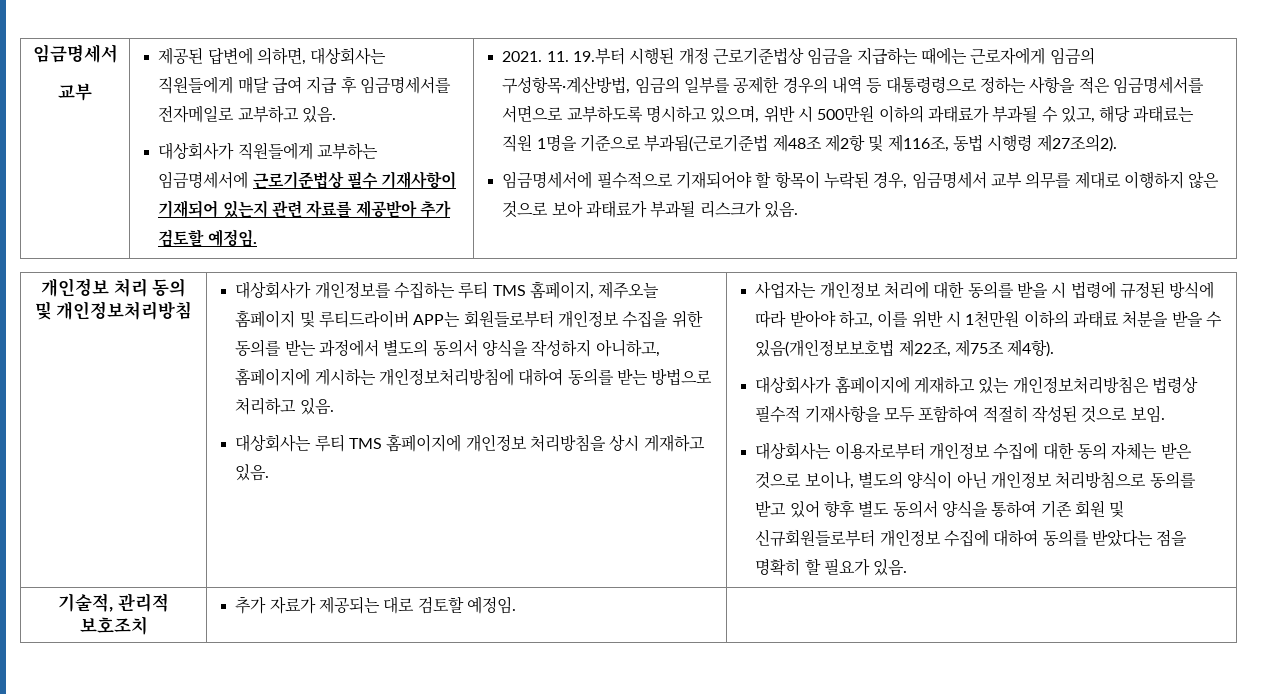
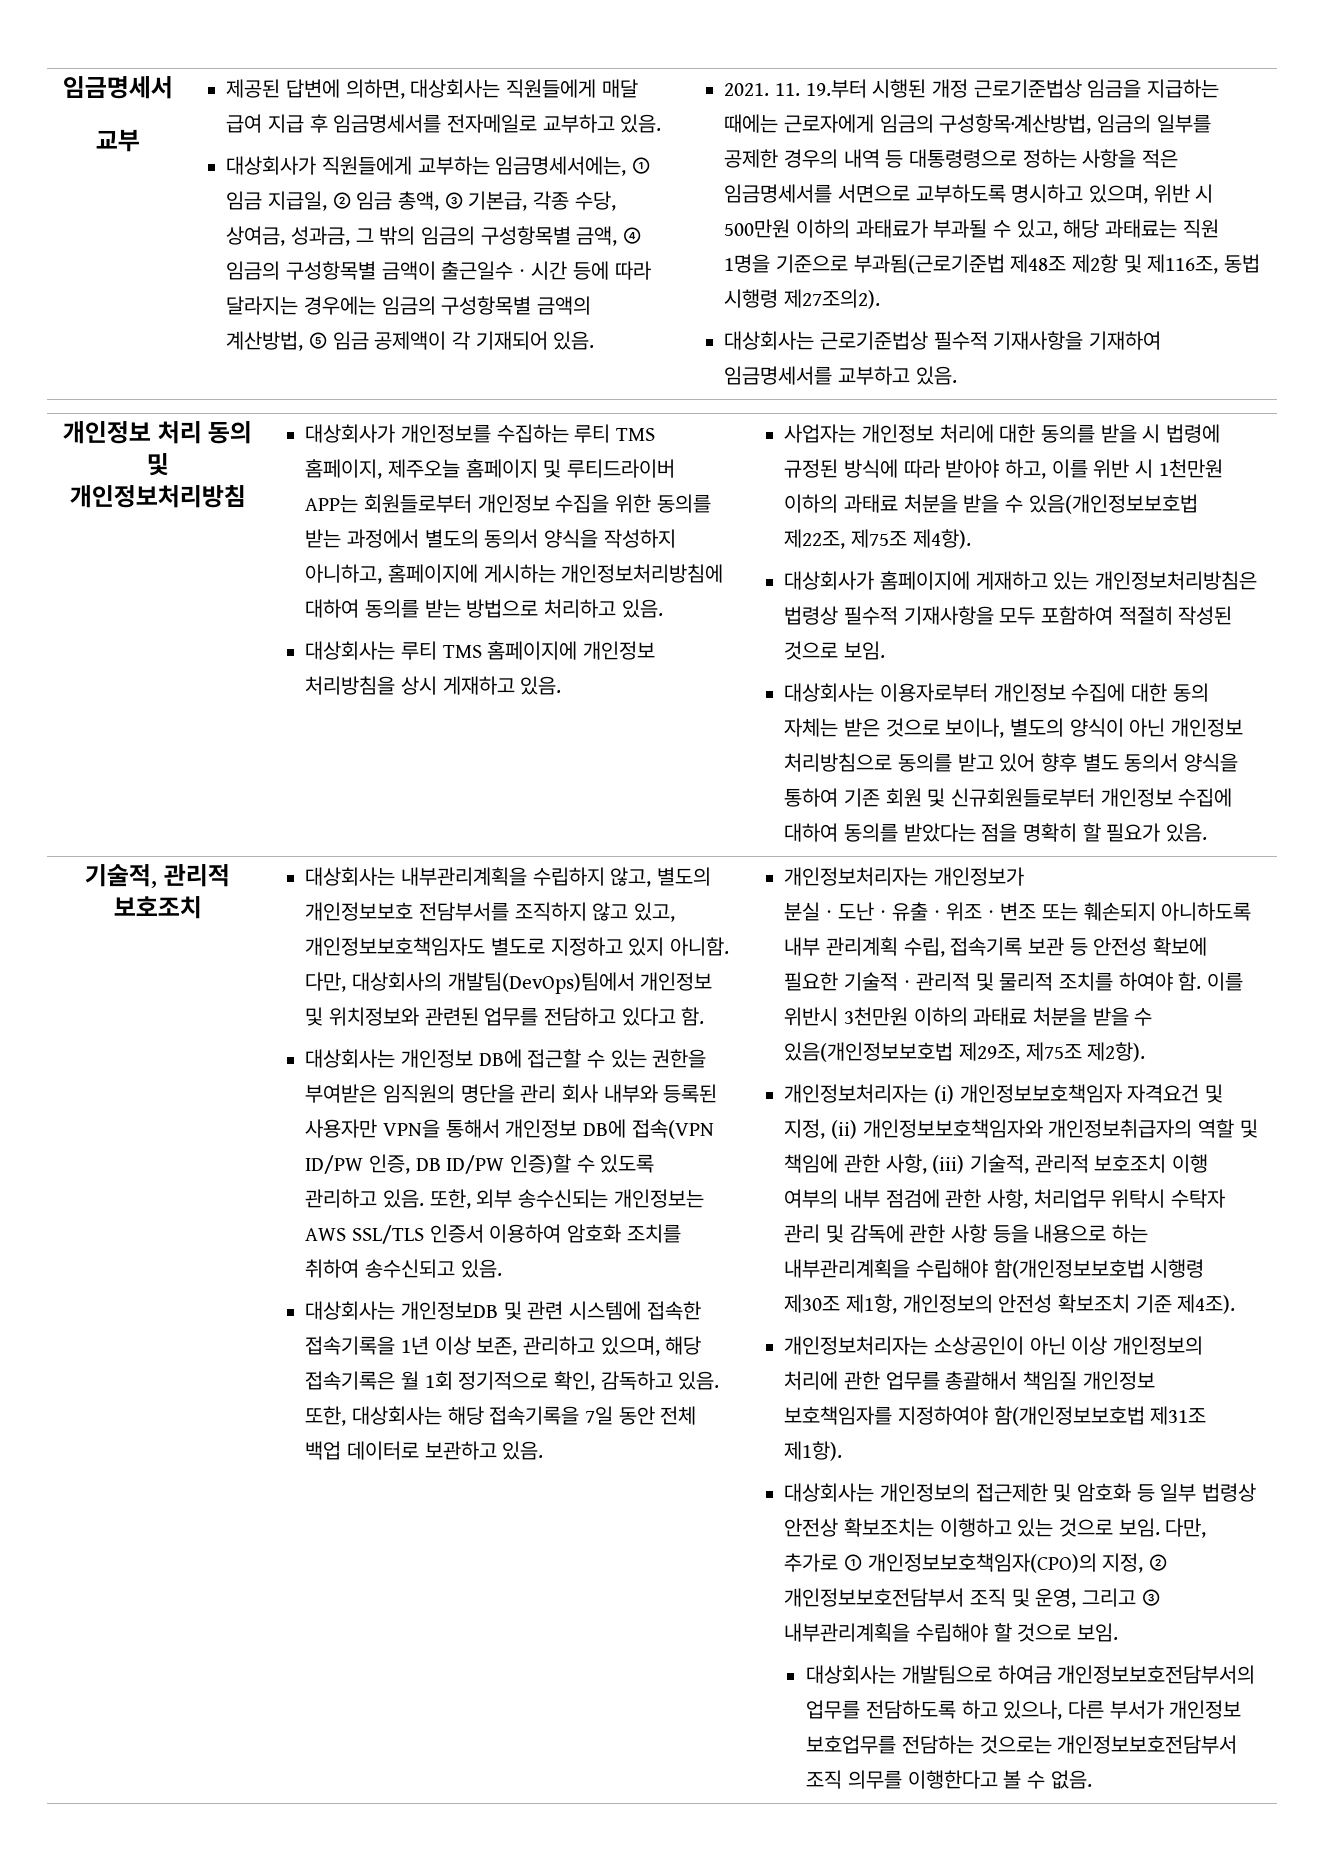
- 대상회사가 직원들에게 교부하는 임금명세서에 근로기준법상 필수 기재사항이 기재되어 있는지 관련 자료를 제공받아 추가 검토할 예정임.
+ 대상회사가 직원들에게 교부하는 임금명세서에는, ① 임금 지급일, ② 임금 총액, ③ 기본급, 각종 수당, 상여금, 성과금, 그 밖의 임금의 구성항목별 금액, ④ 임금의 구성항목별 금액이 출근일수ㆍ시간 등에 따라 달라지는 경우에는 임금의 구성항목별 금액의 계산방법, ⑤ 임금 공제액이 각 기재되어 있음.
- 임금명세서에 필수적으로 기재되어야 할 항목이 누락된 경우, 임금명세서 교부 의무를 제대로 이행하지 않은 것으로 보아 과태료가 부과될 리스크가 있음.
+ 대상회사는 근로기준법상 필수적 기재사항을 기재하여 임금명세서를 교부하고 있음.
- 추가 자료가 제공되는 대로 검토할 예정임.
+ 대상회사는 내부관리계획을 수립하지 않고, 별도의 개인정보보호 전담부서를 조직하지 않고 있고, 개인정보보호책임자도 별도로 지정하고 있지 아니함. 다만, 대상회사의 개발팀(DevOps)팀에서 개인정보 및 위치정보와 관련된 업무를 전담하고 있다고 함.
+ 대상회사는 개인정보 DB에 접근할 수 있는 권한을 부여받은 임직원의 명단을 관리 회사 내부와 등록된 사용자만 VPN을 통해서 개인정보 DB에 접속(VPN ID/PW 인증, DB ID/PW 인증)할 수 있도록 관리하고 있음. 또한, 외부 송수신되는 개인정보는 AWS SSL/TLS 인증서 이용하여 암호화 조치를 취하여 송수신되고 있음.
+ 대상회사는 개인정보DB 및 관련 시스템에 접속한 접속기록을 1년 이상 보존, 관리하고 있으며, 해당 접속기록은 월 1회 정기적으로 확인, 감독하고 있음. 또한, 대상회사는 해당 접속기록을 7일 동안 전체 백업 데이터로 보관하고 있음. | 개인정보처리자는 개인정보가 분실ㆍ도난ㆍ유출ㆍ위조ㆍ변조 또는 훼손되지 아니하도록 내부 관리계획 수립, 접속기록 보관 등 안전성 확보에 필요한 기술적ㆍ관리적 및 물리적 조치를 하여야 함. 이를 위반시 3천만원 이하의 과태료 처분을 받을 수 있음(개인정보보호법 제29조, 제75조 제2항).
+ 개인정보처리자는 (i) 개인정보보호책임자 자격요건 및 지정, (ii) 개인정보보호책임자와 개인정보취급자의 역할 및 책임에 관한 사항, (iii) 기술적, 관리적 보호조치 이행 여부의 내부 점검에 관한 사항, 처리업무 위탁시 수탁자 관리 및 감독에 관한 사항 등을 내용으로 하는 내부관리계획을 수립해야 함(개인정보보호법 시행령 제30조 제1항, 개인정보의 안전성 확보조치 기준 제4조).
+ 개인정보처리자는 소상공인이 아닌 이상 개인정보의 처리에 관한 업무를 총괄해서 책임질 개인정보 보호책임자를 지정하여야 함(개인정보보호법 제31조 제1항).
+ 대상회사는 개인정보의 접근제한 및 암호화 등 일부 법령상 안전상 확보조치는 이행하고 있는 것으로 보임. 다만, 추가로 ① 개인정보보호책임자(CPO)의 지정, ② 개인정보보호전담부서 조직 및 운영, 그리고 ③ 내부관리계획을 수립해야 할 것으로 보임.
+ 대상회사는 개발팀으로 하여금 개인정보보호전담부서의 업무를 전담하도록 하고 있으나, 다른 부서가 개인정보 보호업무를 전담하는 것으로는 개인정보보호전담부서 조직 의무를 이행한다고 볼 수 없음.

